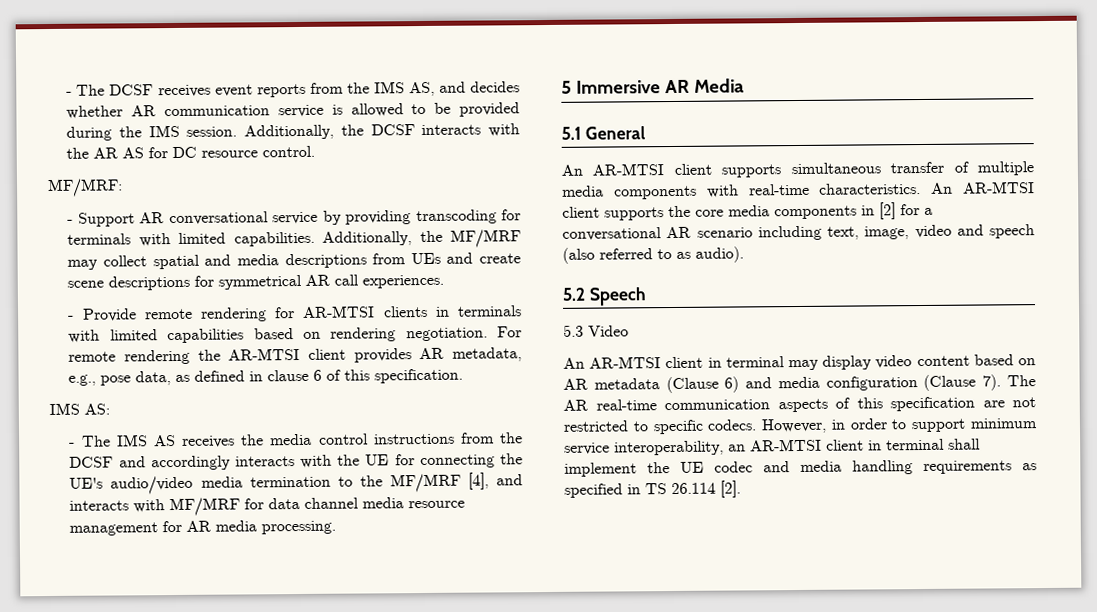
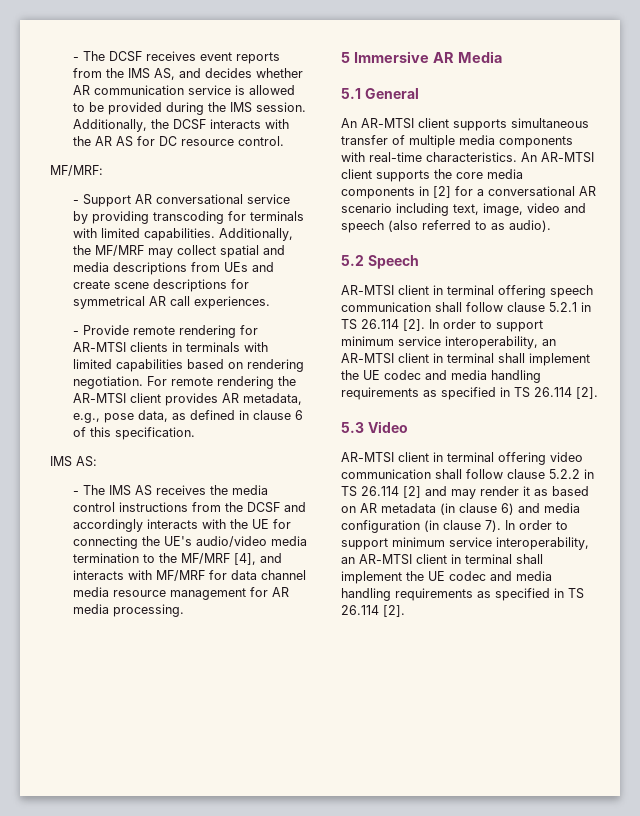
- 5.3 Video
- An AR-MTSI client in terminal may display video content based on AR metadata (Clause 6) and media configuration (Clause 7). The AR real-time communication aspects of this specification are not restricted to specific codecs. However, in order to support minimum service interoperability, an AR-MTSI client in terminal shall implement the UE codec and media handling requirements as specified in TS 26.114 [2].
+ AR-MTSI client in terminal offering speech communication shall follow clause 5.2.1 in TS 26.114 [2]. In order to support minimum service interoperability, an AR-MTSI client in terminal shall implement the UE codec and media handling requirements as specified in TS 26.114 [2].
+ 5.3 Video
+ AR-MTSI client in terminal offering video communication shall follow clause 5.2.2 in TS 26.114 [2] and may render it as based on AR metadata (in clause 6) and media configuration (in clause 7). In order to support minimum service interoperability, an AR-MTSI client in terminal shall implement the UE codec and media handling requirements as specified in TS 26.114 [2].

